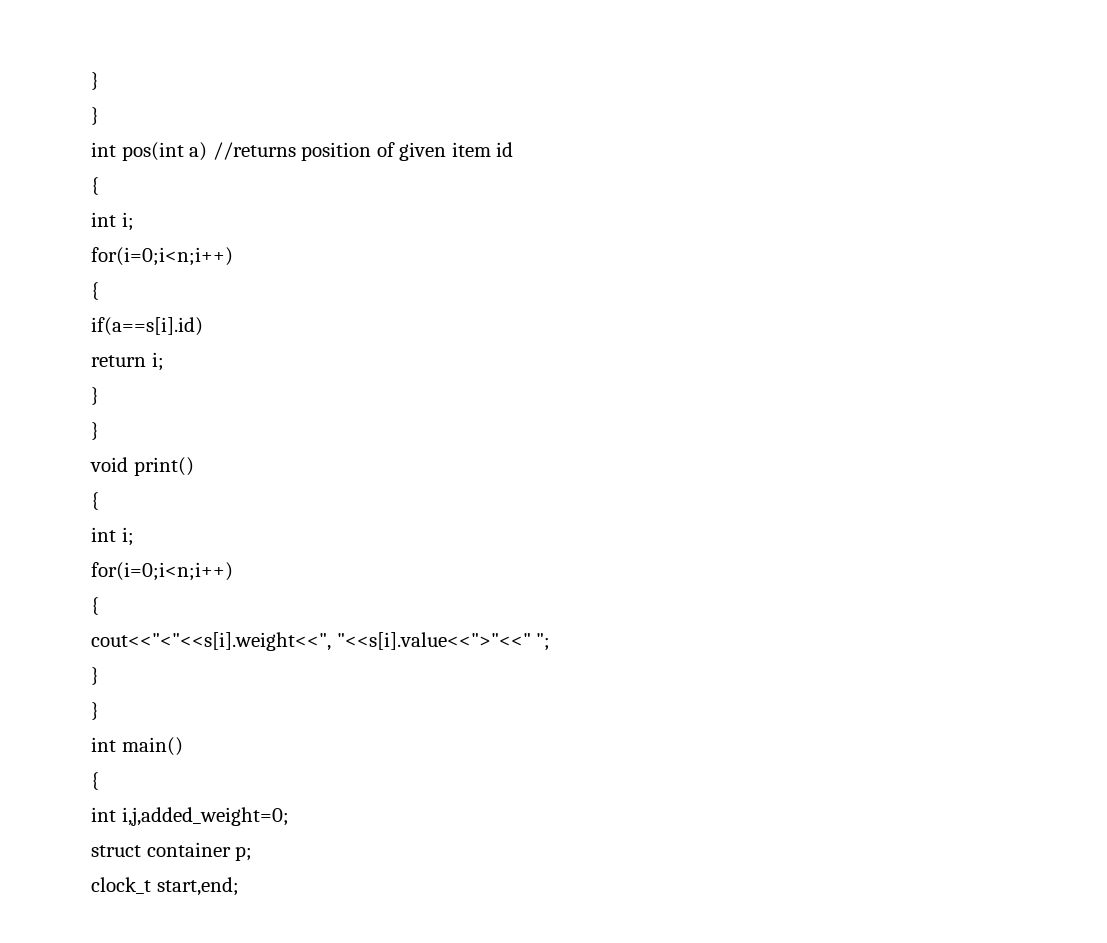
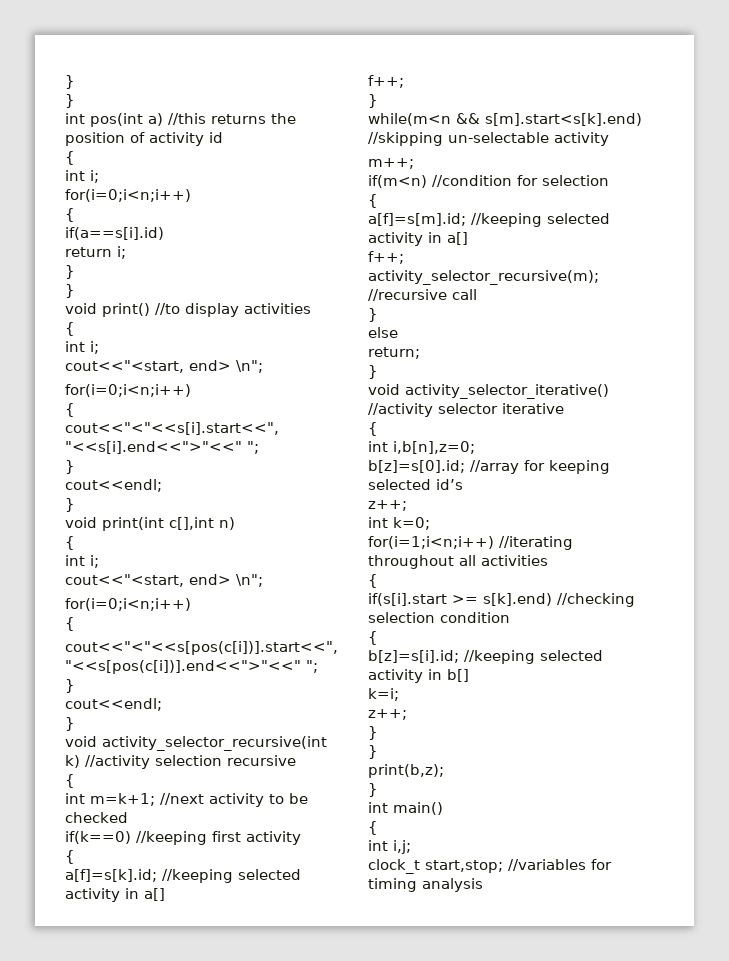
- int pos(int a) //returns position of given item id
+ int pos(int a) //this returns the position of activity id
- void print()
+ void print() //to display activities
  {
  int i;
+ cout<<"<start, end> \n";
  for(i=0;i<n;i++)
  {
- cout<<"<"<<s[i].weight<<", "<<s[i].value<<">"<<" ";
+ cout<<"<"<<s[i].start<<", "<<s[i].end<<">"<<" ";
  }
+ cout<<endl;
+ }
+ void print(int c[],int n)
+ {
+ int i;
+ cout<<"<start, end> \n";
+ for(i=0;i<n;i++)
+ {
+ cout<<"<"<<s[pos(c[i])].start<<", "<<s[pos(c[i])].end<<">"<<" ";
+ }
+ cout<<endl;
+ }
+ void activity_selector_recursive(int k) //activity selection recursive
+ {
+ int m=k+1; //next activity to be checked
+ if(k==0) //keeping first activity
+ {
+ a[f]=s[k].id; //keeping selected activity in a[]
+ f++;
+ }
+ while(m<n && s[m].start<s[k].end) //skipping un-selectable activity
+ m++;
+ if(m<n) //condition for selection
+ {
+ a[f]=s[m].id; //keeping selected activity in a[]
+ f++;
+ activity_selector_recursive(m); //recursive call
+ }
+ else
+ return;
+ }
+ void activity_selector_iterative() //activity selector iterative
+ {
+ int i,b[n],z=0;
+ b[z]=s[0].id; //array for keeping selected id’s
+ z++;
+ int k=0;
+ for(i=1;i<n;i++) //iterating throughout all activities
+ {
+ if(s[i].start >= s[k].end) //checking selection condition
+ {
+ b[z]=s[i].id; //keeping selected activity in b[]
+ k=i;
+ z++;
+ }
+ }
+ print(b,z);
- int i,j,added_weight=0;
- struct container p;
- clock_t start,end;
+ int i,j;
+ clock_t start,stop; //variables for timing analysis

